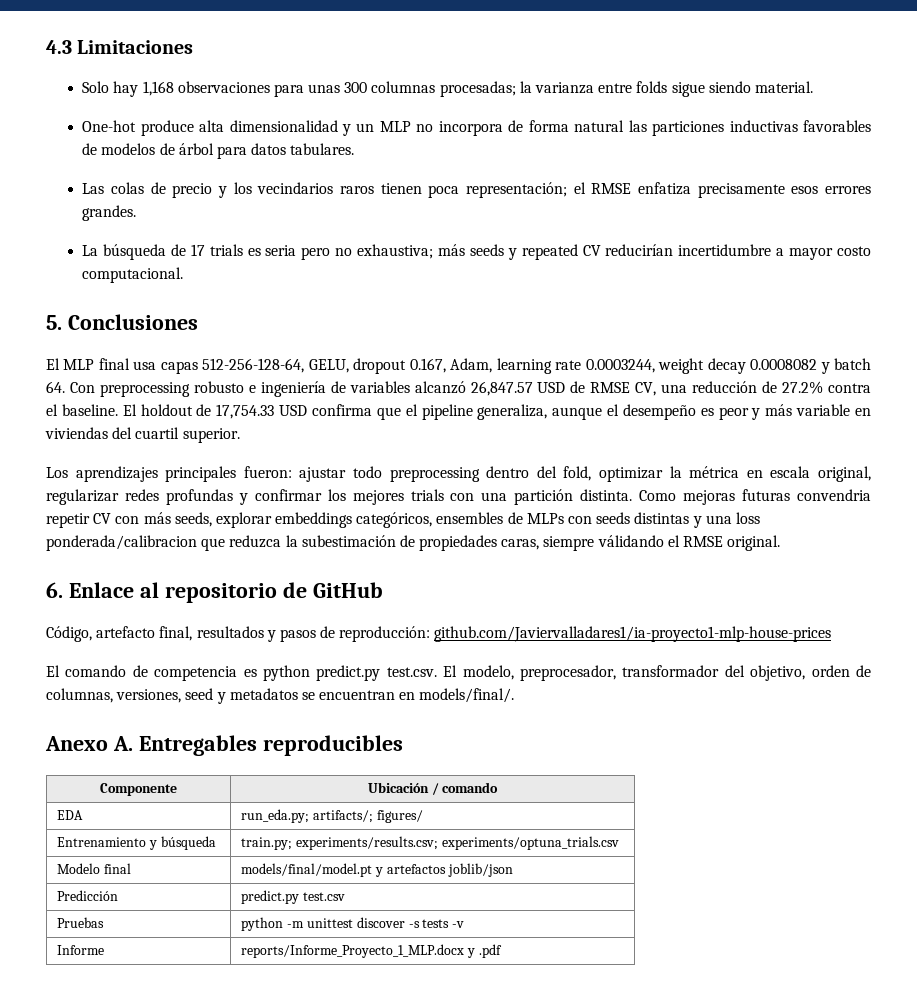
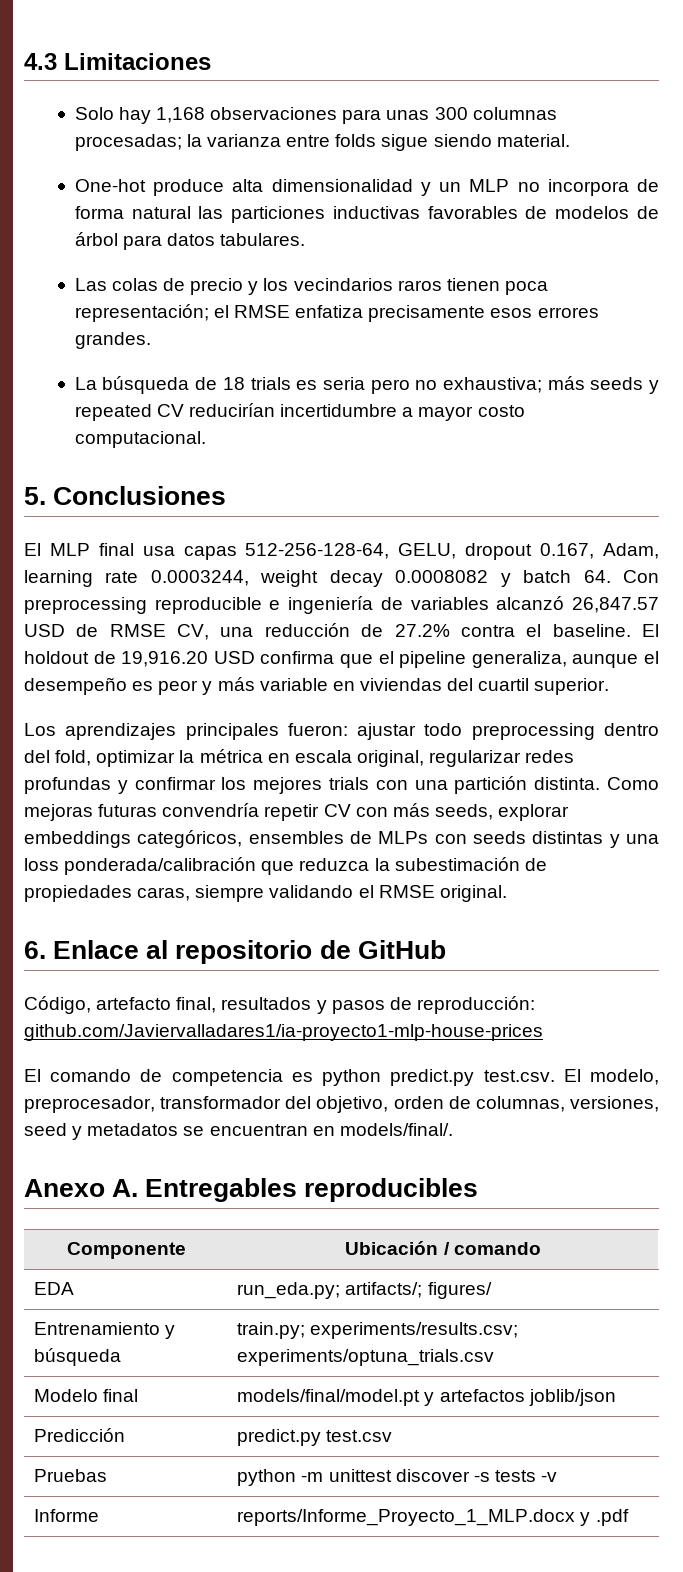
- La búsqueda de 17 trials es seria pero no exhaustiva; más seeds y repeated CV reducirían incertidumbre a mayor costo computacional.
+ La búsqueda de 18 trials es seria pero no exhaustiva; más seeds y repeated CV reducirían incertidumbre a mayor costo computacional.
- El MLP final usa capas 512-256-128-64, GELU, dropout 0.167, Adam, learning rate 0.0003244, weight decay 0.0008082 y batch 64. Con preprocessing robusto e ingeniería de variables alcanzó 26,847.57 USD de RMSE CV, una reducción de 27.2% contra el baseline.
+ El MLP final usa capas 512-256-128-64, GELU, dropout 0.167, Adam, learning rate 0.0003244, weight decay 0.0008082 y batch 64. Con preprocessing reproducible e ingeniería de variables alcanzó 26,847.57 USD de RMSE CV, una reducción de 27.2% contra el baseline.
- El holdout de 17,754.33 USD confirma que el pipeline generaliza, aunque el desempeño es peor y más variable en viviendas del cuartil superior.
+ El holdout de 19,916.20 USD confirma que el pipeline generaliza, aunque el desempeño es peor y más variable en viviendas del cuartil superior.
- Como mejoras futuras convendria repetir CV con más seeds, explorar embeddings categóricos, ensembles de MLPs con seeds distintas y una loss ponderada/calibracion que reduzca la subestimación de propiedades caras, siempre válidando el RMSE original.
+ Como mejoras futuras convendría repetir CV con más seeds, explorar embeddings categóricos, ensembles de MLPs con seeds distintas y una loss ponderada/calibración que reduzca la subestimación de propiedades caras, siempre validando el RMSE original.

